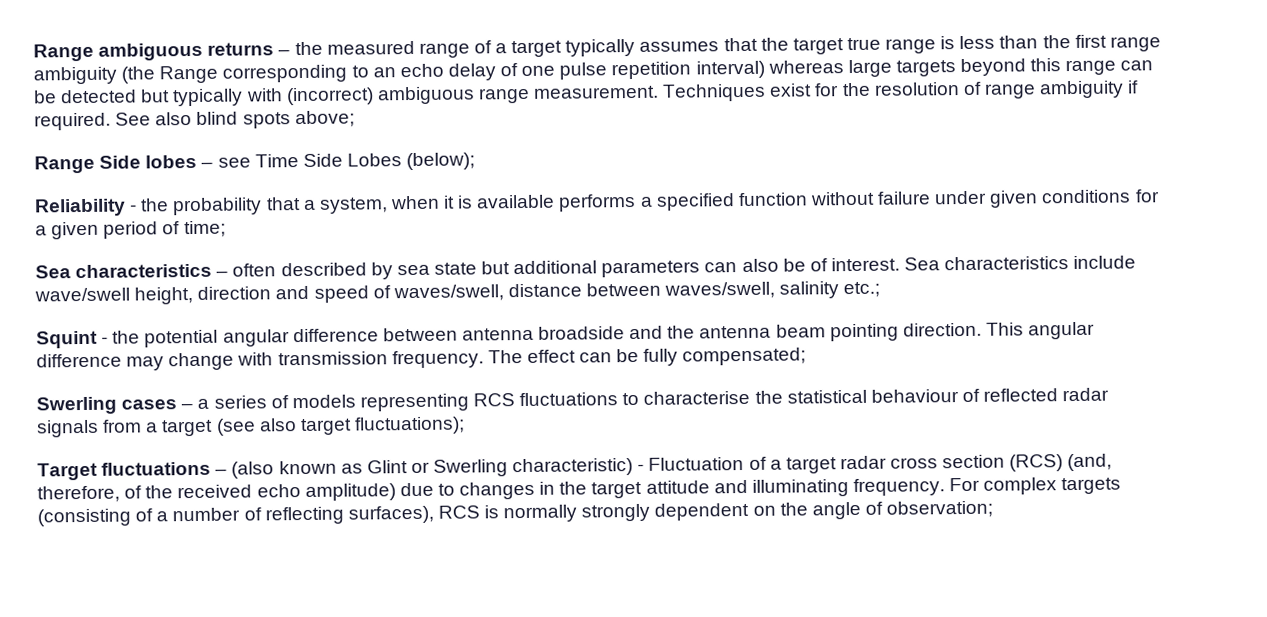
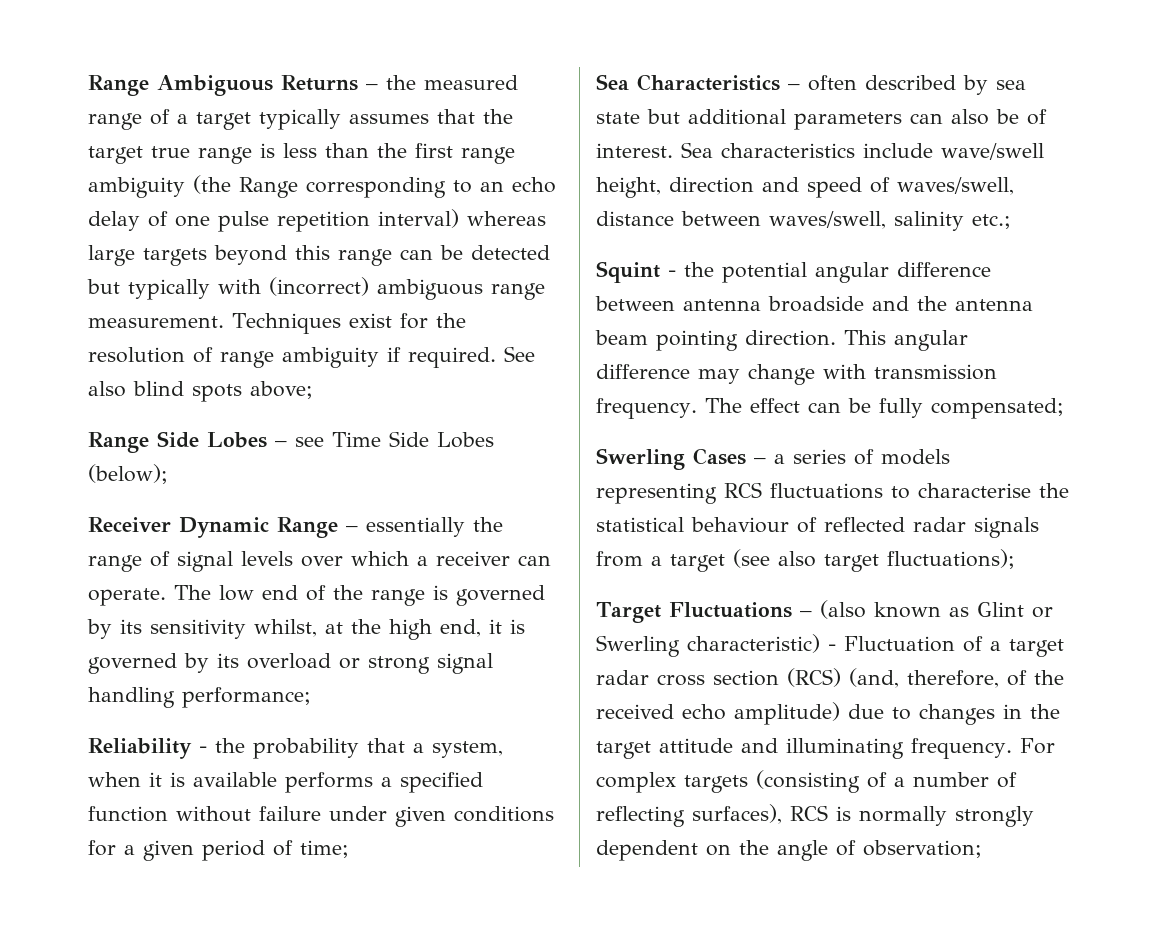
- Range ambiguous returns – the measured range of a target typically assumes that the target true range is less than the first range ambiguity (the Range corresponding to an echo delay of one pulse repetition interval) whereas large targets beyond this range can be detected but typically with (incorrect) ambiguous range measurement.
+ Range Ambiguous Returns – the measured range of a target typically assumes that the target true range is less than the first range ambiguity (the Range corresponding to an echo delay of one pulse repetition interval) whereas large targets beyond this range can be detected but typically with (incorrect) ambiguous range measurement.
- Range Side lobes – see Time Side Lobes (below);
+ Range Side Lobes – see Time Side Lobes (below);
+ Receiver Dynamic Range – essentially the range of signal levels over which a receiver can operate. The low end of the range is governed by its sensitivity whilst, at the high end, it is governed by its overload or strong signal handling performance;
- Sea characteristics – often described by sea state but additional parameters can also be of interest.
+ Sea Characteristics – often described by sea state but additional parameters can also be of interest.
- Swerling cases – a series of models representing RCS fluctuations to characterise the statistical behaviour of reflected radar signals from a target (see also target fluctuations);
+ Swerling Cases – a series of models representing RCS fluctuations to characterise the statistical behaviour of reflected radar signals from a target (see also target fluctuations);
- Target fluctuations – (also known as Glint or Swerling characteristic) - Fluctuation of a target radar cross section (RCS) (and, therefore, of the received echo amplitude) due to changes in the target attitude and illuminating frequency.
+ Target Fluctuations – (also known as Glint or Swerling characteristic) - Fluctuation of a target radar cross section (RCS) (and, therefore, of the received echo amplitude) due to changes in the target attitude and illuminating frequency.

